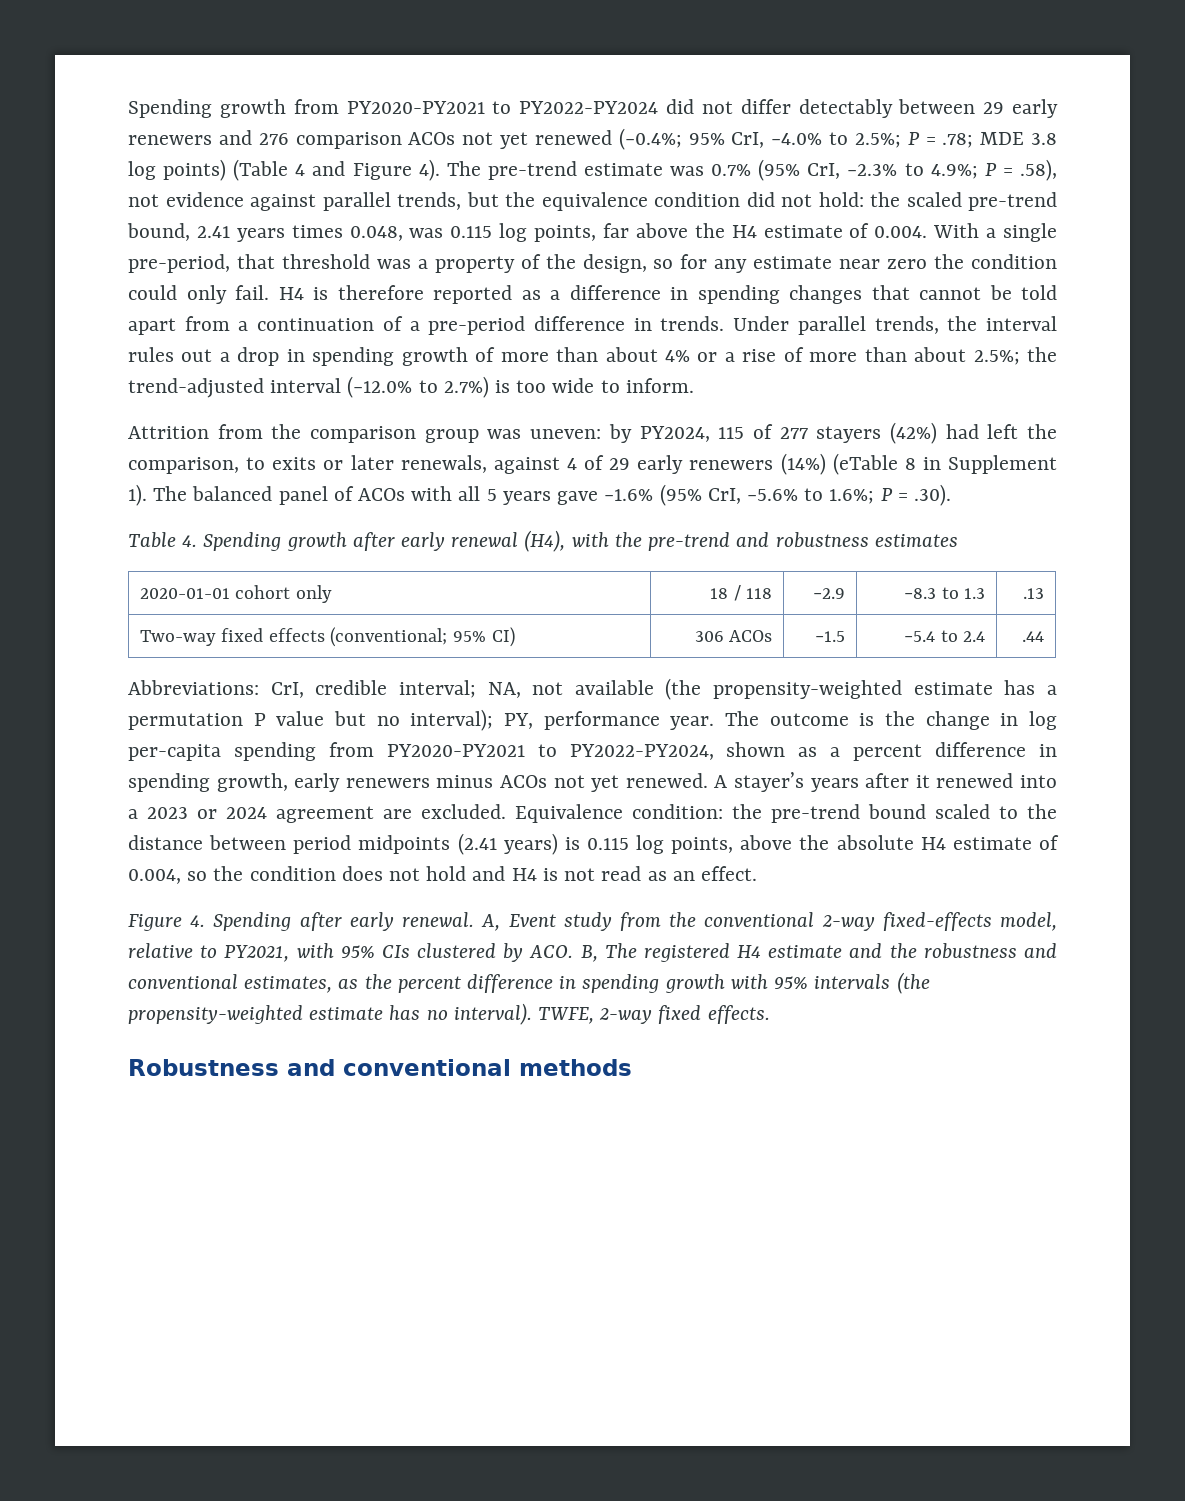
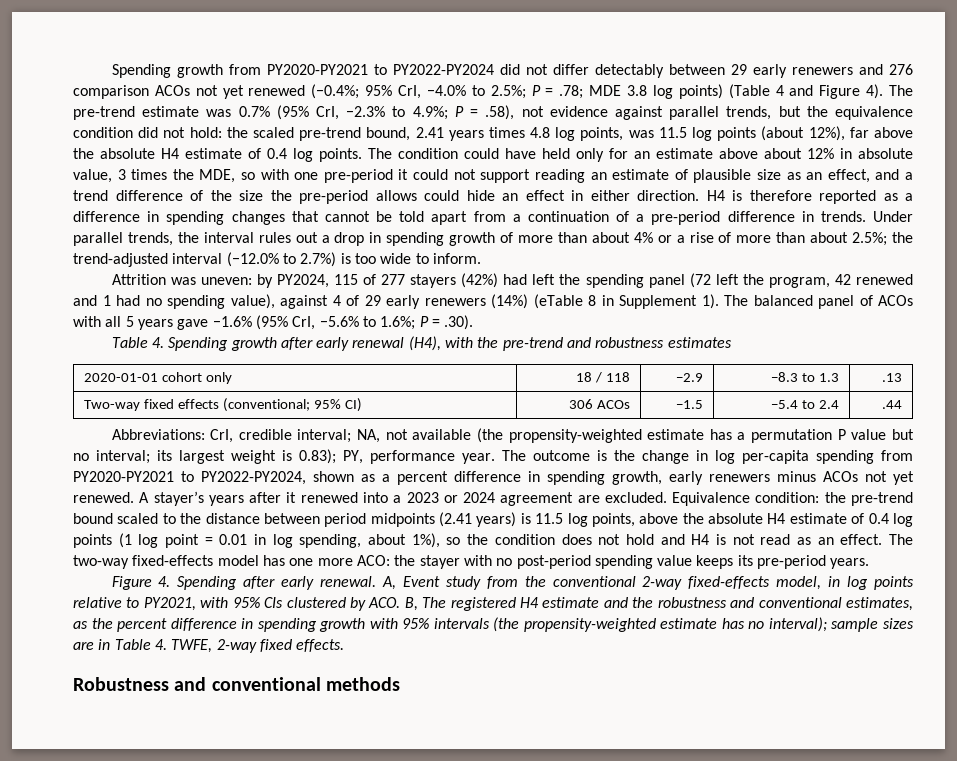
- The pre-trend estimate was 0.7% (95% CrI, −2.3% to 4.9%; P = .58), not evidence against parallel trends, but the equivalence condition did not hold: the scaled pre-trend bound, 2.41 years times 0.048, was 0.115 log points, far above the H4 estimate of 0.004. With a single pre-period, that threshold was a property of the design, so for any estimate near zero the condition could only fail.
+ The pre-trend estimate was 0.7% (95% CrI, −2.3% to 4.9%; P = .58), not evidence against parallel trends, but the equivalence condition did not hold: the scaled pre-trend bound, 2.41 years times 4.8 log points, was 11.5 log points (about 12%), far above the absolute H4 estimate of 0.4 log points. The condition could have held only for an estimate above about 12% in absolute value, 3 times the MDE, so with one pre-period it could not support reading an estimate of plausible size as an effect, and a trend difference of the size the pre-period allows could hide an effect in either direction.
- Attrition from the comparison group was uneven: by PY2024, 115 of 277 stayers (42%) had left the comparison, to exits or later renewals, against 4 of 29 early renewers (14%) (eTable 8 in Supplement 1).
+ Attrition was uneven: by PY2024, 115 of 277 stayers (42%) had left the spending panel (72 left the program, 42 renewed and 1 had no spending value), against 4 of 29 early renewers (14%) (eTable 8 in Supplement 1).
- Abbreviations: CrI, credible interval; NA, not available (the propensity-weighted estimate has a permutation P value but no interval); PY, performance year.
+ Abbreviations: CrI, credible interval; NA, not available (the propensity-weighted estimate has a permutation P value but no interval; its largest weight is 0.83); PY, performance year.
- Equivalence condition: the pre-trend bound scaled to the distance between period midpoints (2.41 years) is 0.115 log points, above the absolute H4 estimate of 0.004, so the condition does not hold and H4 is not read as an effect.
+ Equivalence condition: the pre-trend bound scaled to the distance between period midpoints (2.41 years) is 11.5 log points, above the absolute H4 estimate of 0.4 log points (1 log point = 0.01 in log spending, about 1%), so the condition does not hold and H4 is not read as an effect. The two-way fixed-effects model has one more ACO: the stayer with no post-period spending value keeps its pre-period years.
- A, Event study from the conventional 2-way fixed-effects model, relative to PY2021, with 95% CIs clustered by ACO. B, The registered H4 estimate and the robustness and conventional estimates, as the percent difference in spending growth with 95% intervals (the propensity-weighted estimate has no interval). TWFE, 2-way fixed effects.
+ A, Event study from the conventional 2-way fixed-effects model, in log points relative to PY2021, with 95% CIs clustered by ACO. B, The registered H4 estimate and the robustness and conventional estimates, as the percent difference in spending growth with 95% intervals (the propensity-weighted estimate has no interval); sample sizes are in Table 4. TWFE, 2-way fixed effects.

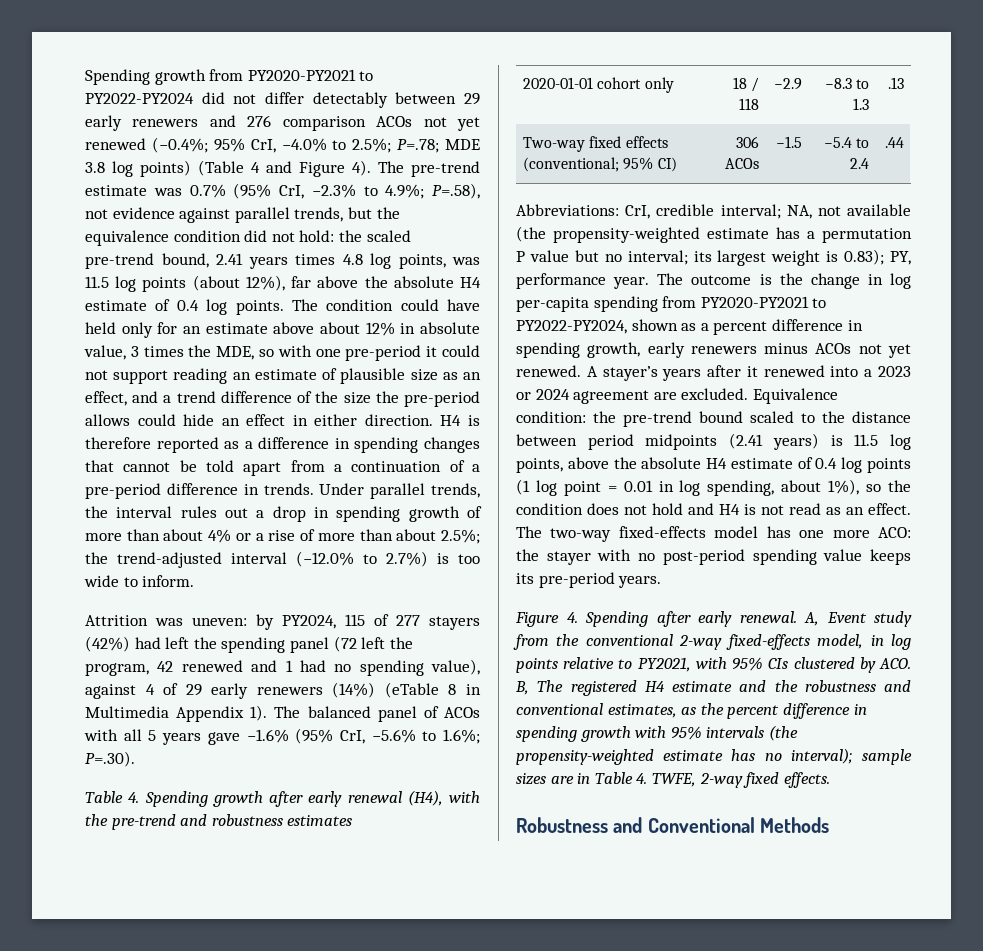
- Spending growth from PY2020-PY2021 to PY2022-PY2024 did not differ detectably between 29 early renewers and 276 comparison ACOs not yet renewed (−0.4%; 95% CrI, −4.0% to 2.5%; P = .78; MDE 3.8 log points) (Table 4 and Figure 4).
+ Spending growth from PY2020-PY2021 to PY2022-PY2024 did not differ detectably between 29 early renewers and 276 comparison ACOs not yet renewed (−0.4%; 95% CrI, −4.0% to 2.5%; P=.78; MDE 3.8 log points) (Table 4 and Figure 4).
- The pre-trend estimate was 0.7% (95% CrI, −2.3% to 4.9%; P = .58), not evidence against parallel trends, but the equivalence condition did not hold: the scaled pre-trend bound, 2.41 years times 4.8 log points, was 11.5 log points (about 12%), far above the absolute H4 estimate of 0.4 log points.
+ The pre-trend estimate was 0.7% (95% CrI, −2.3% to 4.9%; P=.58), not evidence against parallel trends, but the equivalence condition did not hold: the scaled pre-trend bound, 2.41 years times 4.8 log points, was 11.5 log points (about 12%), far above the absolute H4 estimate of 0.4 log points.
- Attrition was uneven: by PY2024, 115 of 277 stayers (42%) had left the spending panel (72 left the program, 42 renewed and 1 had no spending value), against 4 of 29 early renewers (14%) (eTable 8 in Supplement 1).
+ Attrition was uneven: by PY2024, 115 of 277 stayers (42%) had left the spending panel (72 left the program, 42 renewed and 1 had no spending value), against 4 of 29 early renewers (14%) (eTable 8 in Multimedia Appendix 1).
- The balanced panel of ACOs with all 5 years gave −1.6% (95% CrI, −5.6% to 1.6%; P = .30).
+ The balanced panel of ACOs with all 5 years gave −1.6% (95% CrI, −5.6% to 1.6%; P=.30).
- Robustness and conventional methods
+ Robustness and Conventional Methods

